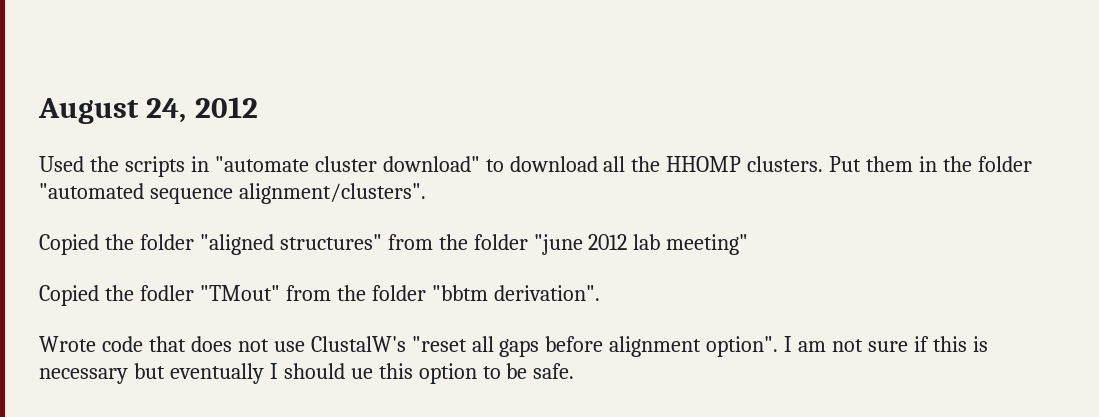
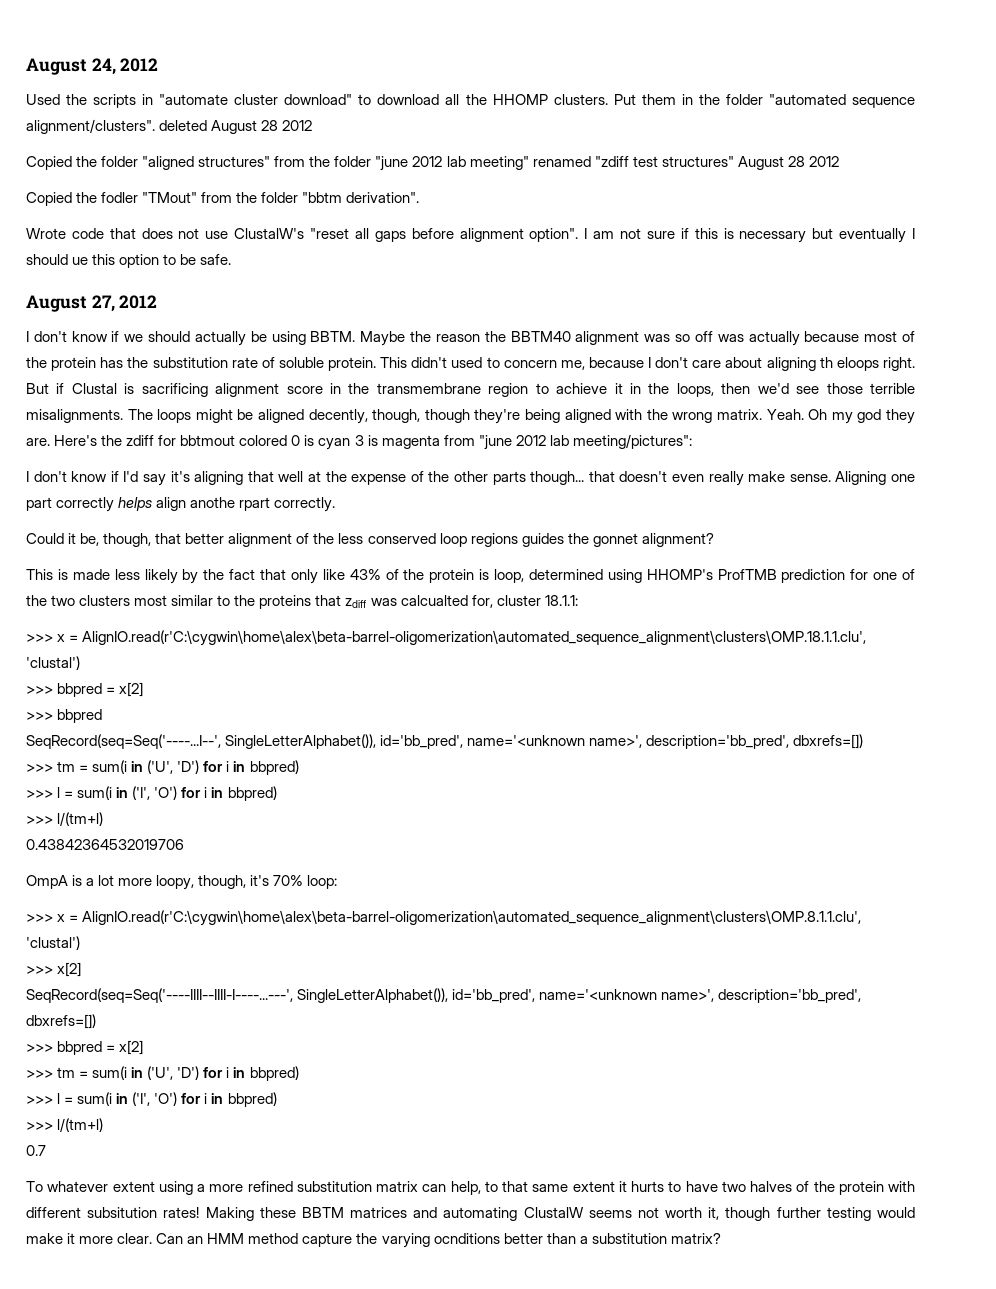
- Put them in the folder "automated sequence alignment/clusters".
+ Put them in the folder "automated sequence alignment/clusters". deleted August 28 2012
- Copied the folder "aligned structures" from the folder "june 2012 lab meeting"
+ Copied the folder "aligned structures" from the folder "june 2012 lab meeting" renamed "zdiff test structures" August 28 2012
+ August 27, 2012
+ I don't know if we should actually be using BBTM. Maybe the reason the BBTM40 alignment was so off was actually because most of the protein has the substitution rate of soluble protein. This didn't used to concern me, because I don't care about aligning th eloops right. But if Clustal is sacrificing alignment score in the transmembrane region to achieve it in the loops, then we'd see those terrible misalignments. The loops might be aligned decently, though, though they're being aligned with the wrong matrix. Yeah. Oh my god they are. Here's the zdiff for bbtmout colored 0 is cyan 3 is magenta from "june 2012 lab meeting/pictures":
+ I don't know if I'd say it's aligning that well at the expense of the other parts though... that doesn't even really make sense. Aligning one part correctly helps align anothe rpart correctly.
+ Could it be, though, that better alignment of the less conserved loop regions guides the gonnet alignment?
+ This is made less likely by the fact that only like 43% of the protein is loop, determined using HHOMP's ProfTMB prediction for one of the two clusters most similar to the proteins that zdiff was calcualted for, cluster 18.1.1:
+ >>> x = AlignIO.read(r'C:\cygwin\home\alex\beta-barrel-oligomerization\automated_sequence_alignment\clusters\OMP.18.1.1.clu', 'clustal')
+ >>> bbpred = x[2]
+ >>> bbpred
+ SeqRecord(seq=Seq('----...I--', SingleLetterAlphabet()), id='bb_pred', name='<unknown name>', description='bb_pred', dbxrefs=[])
+ >>> tm = sum(i in ('U', 'D') for i in bbpred)
+ >>> l = sum(i in ('I', 'O') for i in bbpred)
+ >>> l/(tm+l)
+ 0.43842364532019706
+ OmpA is a lot more loopy, though, it's 70% loop:
+ >>> x = AlignIO.read(r'C:\cygwin\home\alex\beta-barrel-oligomerization\automated_sequence_alignment\clusters\OMP.8.1.1.clu', 'clustal')
+ >>> x[2]
+ SeqRecord(seq=Seq('----IIII--IIII-I----...---', SingleLetterAlphabet()), id='bb_pred', name='<unknown name>', description='bb_pred', dbxrefs=[])
+ >>> bbpred = x[2]
+ >>> tm = sum(i in ('U', 'D') for i in bbpred)
+ >>> l = sum(i in ('I', 'O') for i in bbpred)
+ >>> l/(tm+l)
+ 0.7
+ To whatever extent using a more refined substitution matrix can help, to that same extent it hurts to have two halves of the protein with different subsitution rates! Making these BBTM matrices and automating ClustalW seems not worth it, though further testing would make it more clear. Can an HMM method capture the varying ocnditions better than a substitution matrix?

